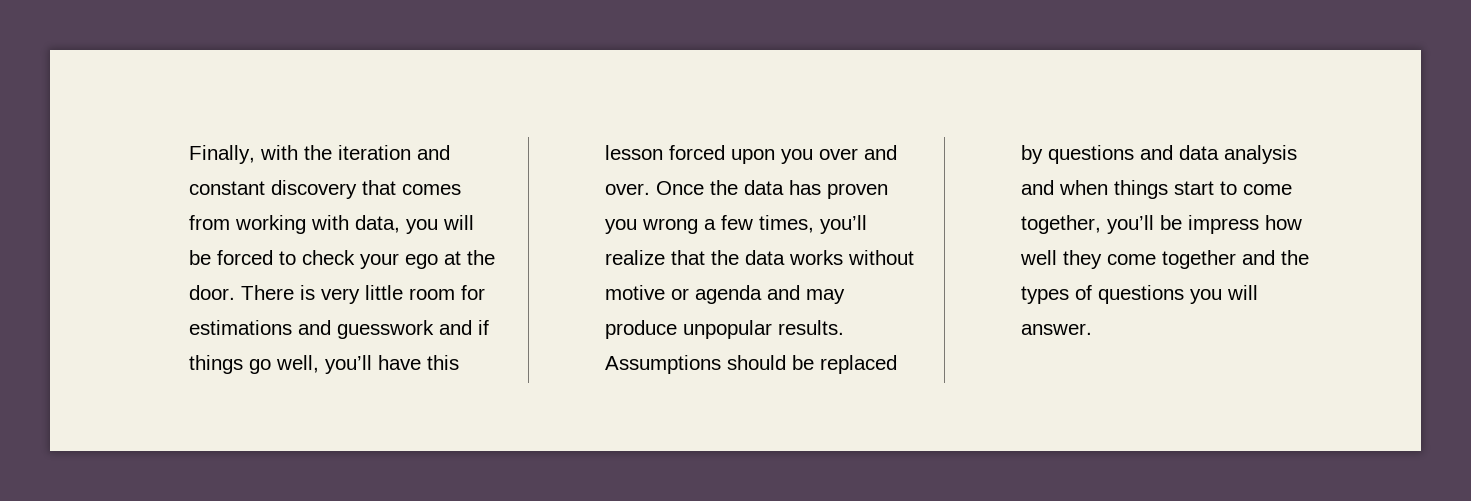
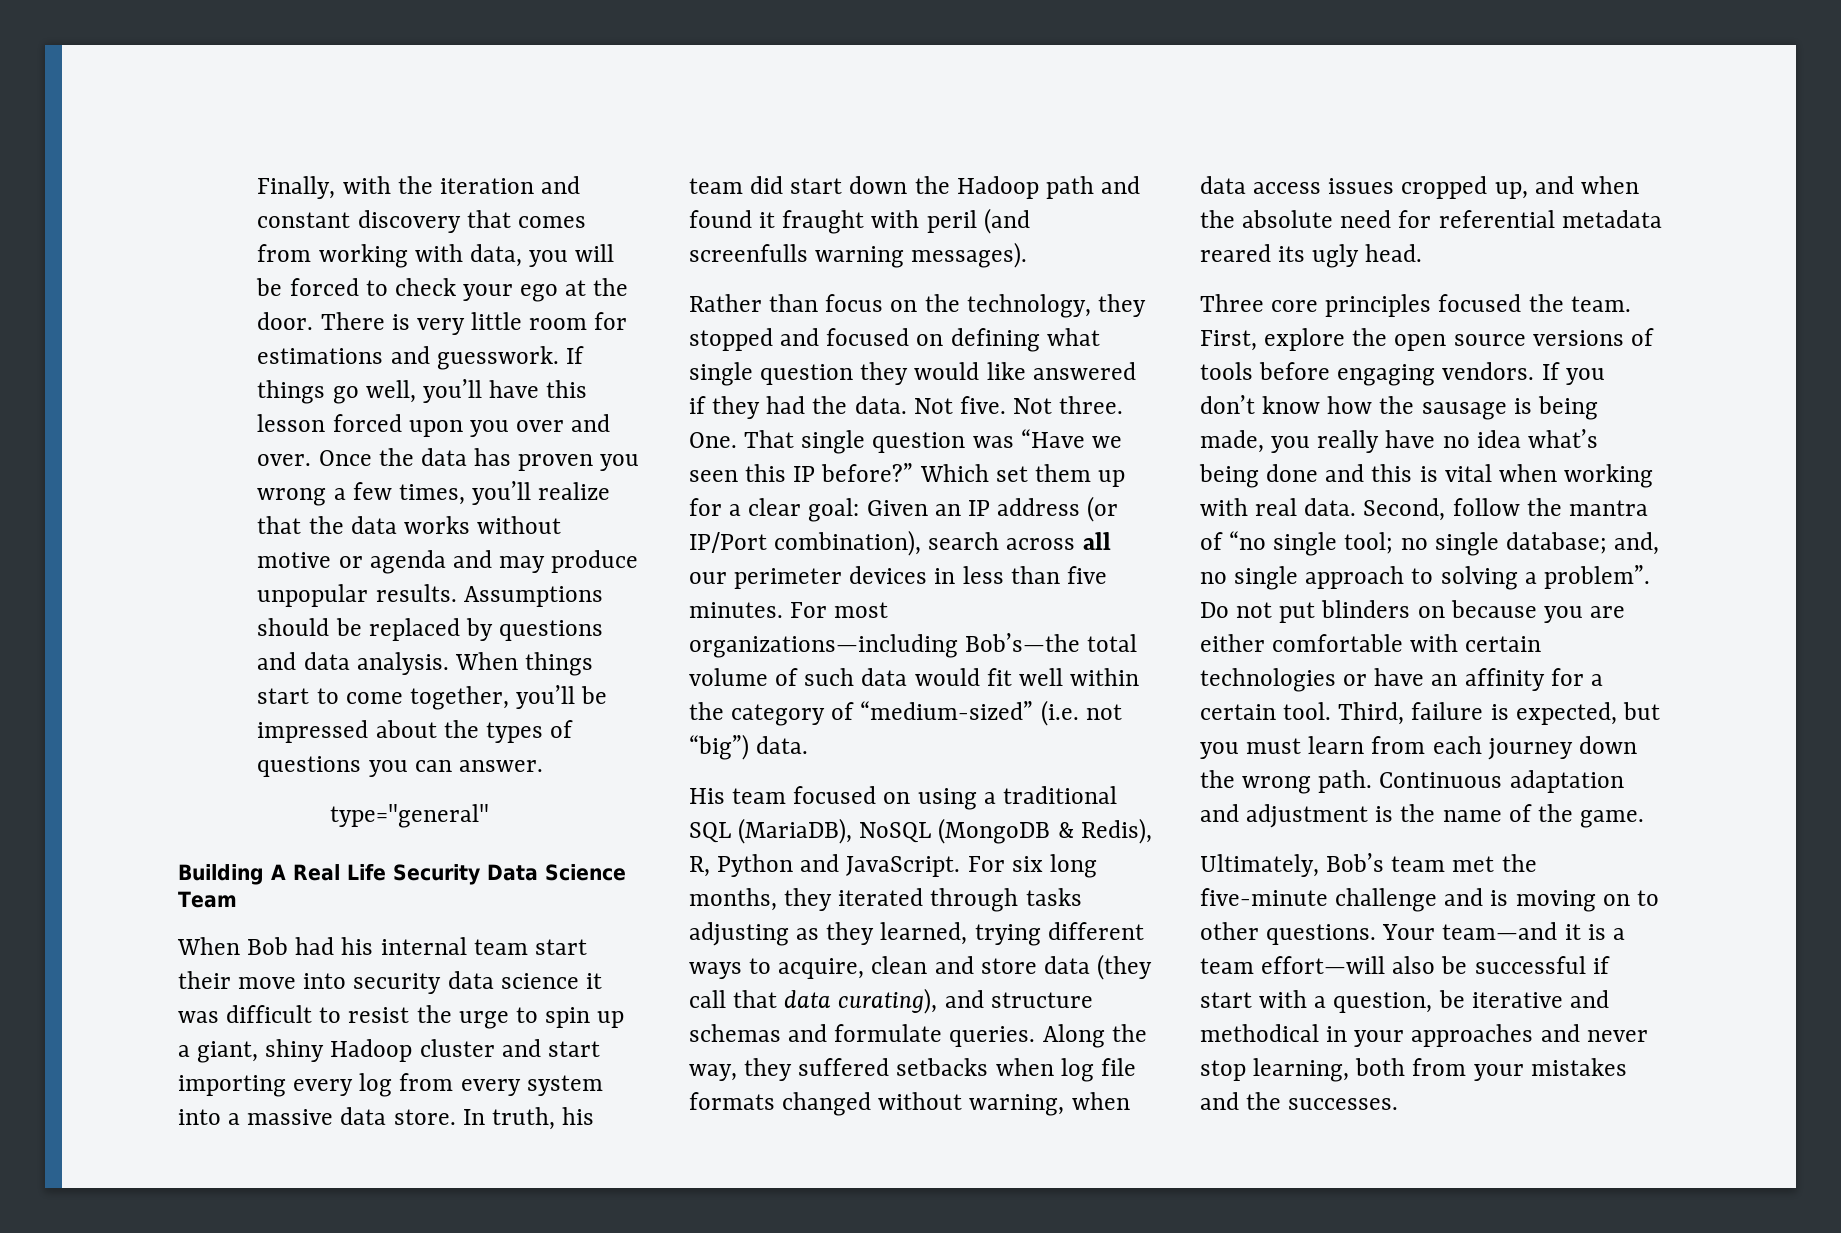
- There is very little room for estimations and guesswork and if things go well, you’ll have this lesson forced upon you over and over.
+ There is very little room for estimations and guesswork. If things go well, you’ll have this lesson forced upon you over and over.
- Assumptions should be replaced by questions and data analysis and when things start to come together, you’ll be impress how well they come together and the types of questions you will answer.
+ Assumptions should be replaced by questions and data analysis. When things start to come together, you’ll be impressed about the types of questions you can answer.
+ type="general"
+ Building A Real Life Security Data Science Team
+ When Bob had his internal team start their move into security data science it was difficult to resist the urge to spin up a giant, shiny Hadoop cluster and start importing every log from every system into a massive data store. In truth, his team did start down the Hadoop path and found it fraught with peril (and screenfulls warning messages).
+ Rather than focus on the technology, they stopped and focused on defining what single question they would like answered if they had the data. Not five. Not three. One. That single question was “Have we seen this IP before?” Which set them up for a clear goal: Given an IP address (or IP/Port combination), search across all our perimeter devices in less than five minutes. For most organizations—including Bob’s—the total volume of such data would fit well within the category of “medium-sized” (i.e. not “big”) data.
+ His team focused on using a traditional SQL (MariaDB), NoSQL (MongoDB & Redis), R, Python and JavaScript. For six long months, they iterated through tasks adjusting as they learned, trying different ways to acquire, clean and store data (they call that data curating), and structure schemas and formulate queries. Along the way, they suffered setbacks when log file formats changed without warning, when data access issues cropped up, and when the absolute need for referential metadata reared its ugly head.
+ Three core principles focused the team. First, explore the open source versions of tools before engaging vendors. If you don’t know how the sausage is being made, you really have no idea what’s being done and this is vital when working with real data. Second, follow the mantra of “no single tool; no single database; and, no single approach to solving a problem”. Do not put blinders on because you are either comfortable with certain technologies or have an affinity for a certain tool. Third, failure is expected, but you must learn from each journey down the wrong path. Continuous adaptation and adjustment is the name of the game.
+ Ultimately, Bob’s team met the five-minute challenge and is moving on to other questions. Your team—and it is a team effort—will also be successful if start with a question, be iterative and methodical in your approaches and never stop learning, both from your mistakes and the successes.

